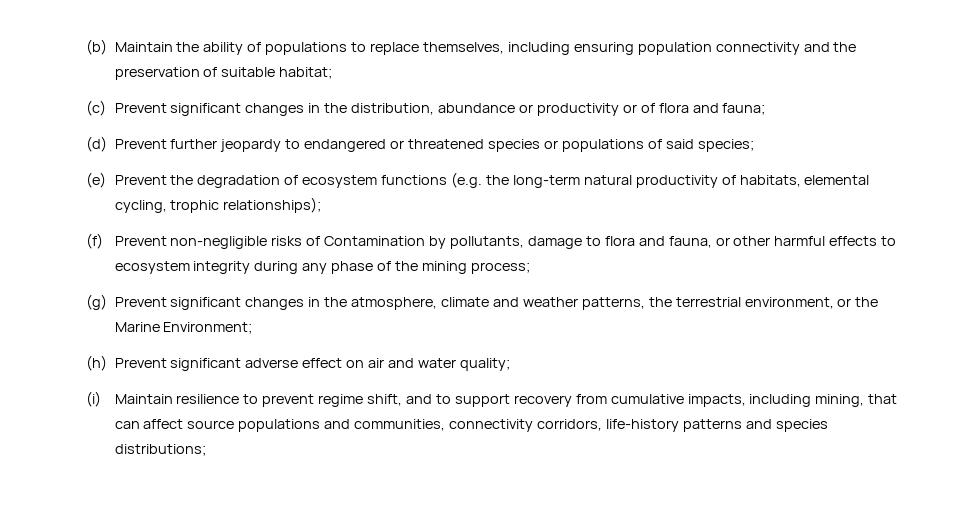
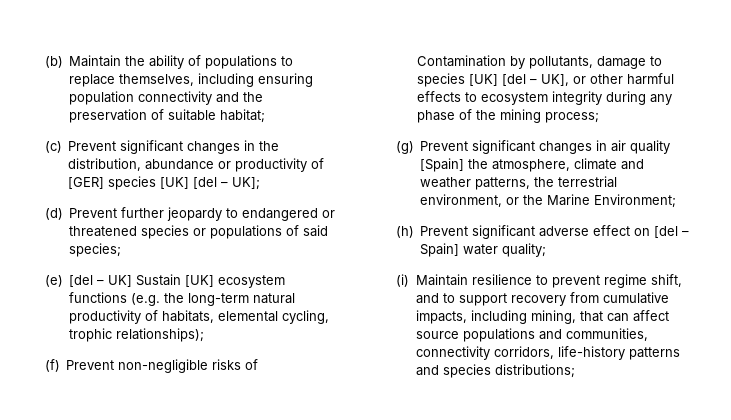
- (c) Prevent significant changes in the distribution, abundance or productivity or of flora and fauna;
+ (c) Prevent significant changes in the distribution, abundance or productivity of [GER] species [UK] [del – UK];
- (e) Prevent the degradation of ecosystem functions (e.g. the long-term natural productivity of habitats, elemental cycling, trophic relationships);
+ (e) [del – UK] Sustain [UK] ecosystem functions (e.g. the long-term natural productivity of habitats, elemental cycling, trophic relationships);
- (f) Prevent non-negligible risks of Contamination by pollutants, damage to flora and fauna, or other harmful effects to ecosystem integrity during any phase of the mining process;
+ (f) Prevent non-negligible risks of Contamination by pollutants, damage to species [UK] [del – UK], or other harmful effects to ecosystem integrity during any phase of the mining process;
- (g) Prevent significant changes in the atmosphere, climate and weather patterns, the terrestrial environment, or the Marine Environment;
+ (g) Prevent significant changes in air quality [Spain] the atmosphere, climate and weather patterns, the terrestrial environment, or the Marine Environment;
- (h) Prevent significant adverse effect on air and water quality;
+ (h) Prevent significant adverse effect on [del – Spain] water quality;

